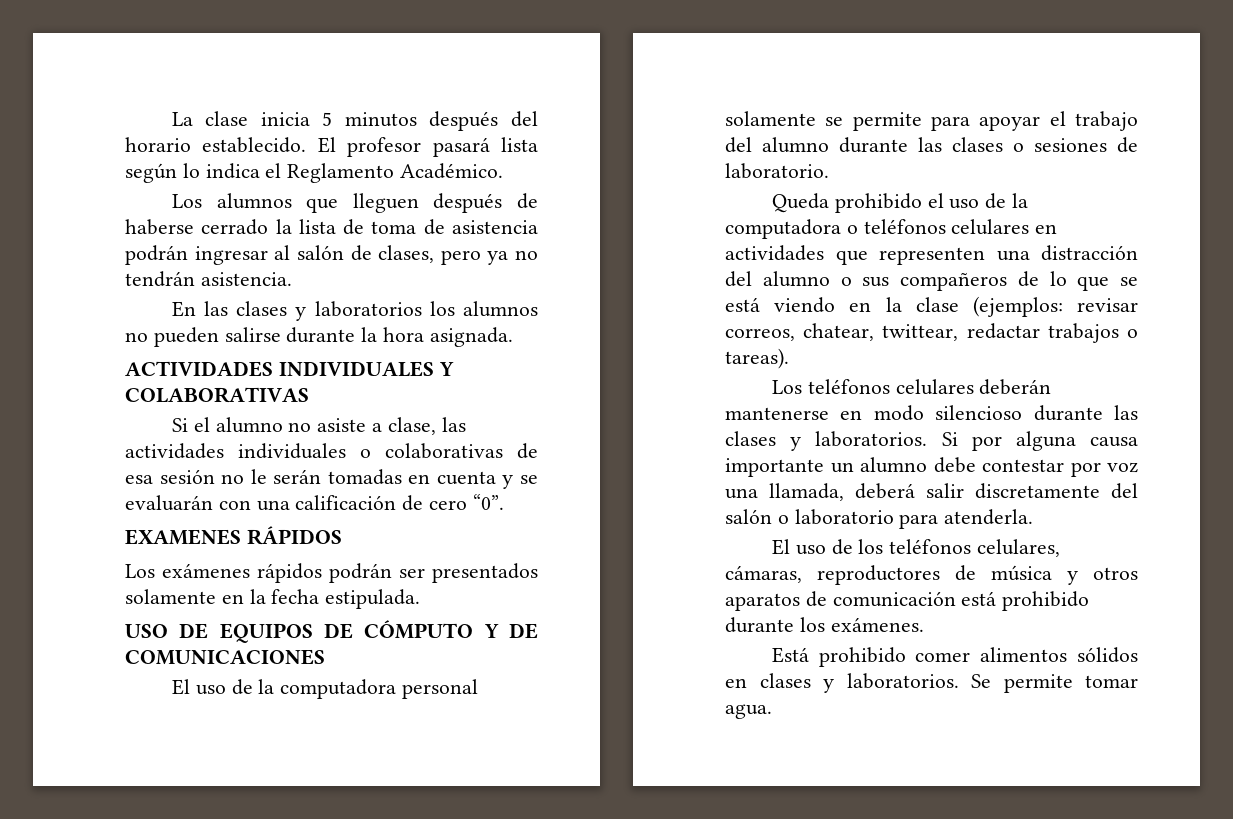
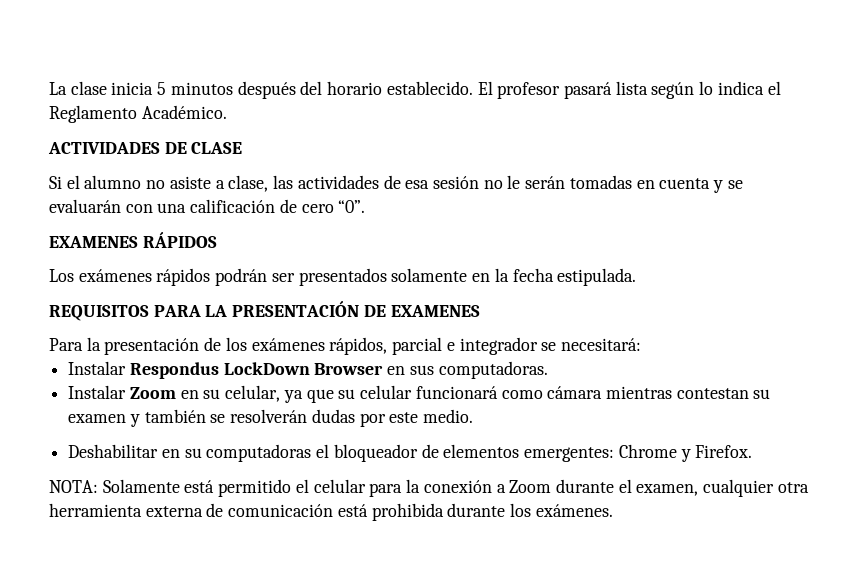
- Los alumnos que lleguen después de haberse cerrado la lista de toma de asistencia podrán ingresar al salón de clases, pero ya no tendrán asistencia.
- En las clases y laboratorios los alumnos no pueden salirse durante la hora asignada.
- ACTIVIDADES INDIVIDUALES Y COLABORATIVAS
+ ACTIVIDADES DE CLASE
- Si el alumno no asiste a clase, las actividades individuales o colaborativas de esa sesión no le serán tomadas en cuenta y se evaluarán con una calificación de cero “0”.
+ Si el alumno no asiste a clase, las actividades de esa sesión no le serán tomadas en cuenta y se evaluarán con una calificación de cero “0”.
- USO DE EQUIPOS DE CÓMPUTO Y DE COMUNICACIONES
- El uso de la computadora personal solamente se permite para apoyar el trabajo del alumno durante las clases o sesiones de laboratorio.
- Queda prohibido el uso de la computadora o teléfonos celulares en actividades que representen una distracción del alumno o sus compañeros de lo que se está viendo en la clase (ejemplos: revisar correos, chatear, twittear, redactar trabajos o tareas).
- Los teléfonos celulares deberán mantenerse en modo silencioso durante las clases y laboratorios. Si por alguna causa importante un alumno debe contestar por voz una llamada, deberá salir discretamente del salón o laboratorio para atenderla.
- El uso de los teléfonos celulares, cámaras, reproductores de música y otros aparatos de comunicación está prohibido durante los exámenes.
+ REQUISITOS PARA LA PRESENTACIÓN DE EXAMENES
+ Para la presentación de los exámenes rápidos, parcial e integrador se necesitará:
+ Instalar Respondus LockDown Browser en sus computadoras.
+ Instalar Zoom en su celular, ya que su celular funcionará como cámara mientras contestan su examen y también se resolverán dudas por este medio.
+ Deshabilitar en su computadoras el bloqueador de elementos emergentes: Chrome y Firefox.
+ NOTA: Solamente está permitido el celular para la conexión a Zoom durante el examen, cualquier otra herramienta externa de comunicación está prohibida durante los exámenes.
- Está prohibido comer alimentos sólidos en clases y laboratorios. Se permite tomar agua.

